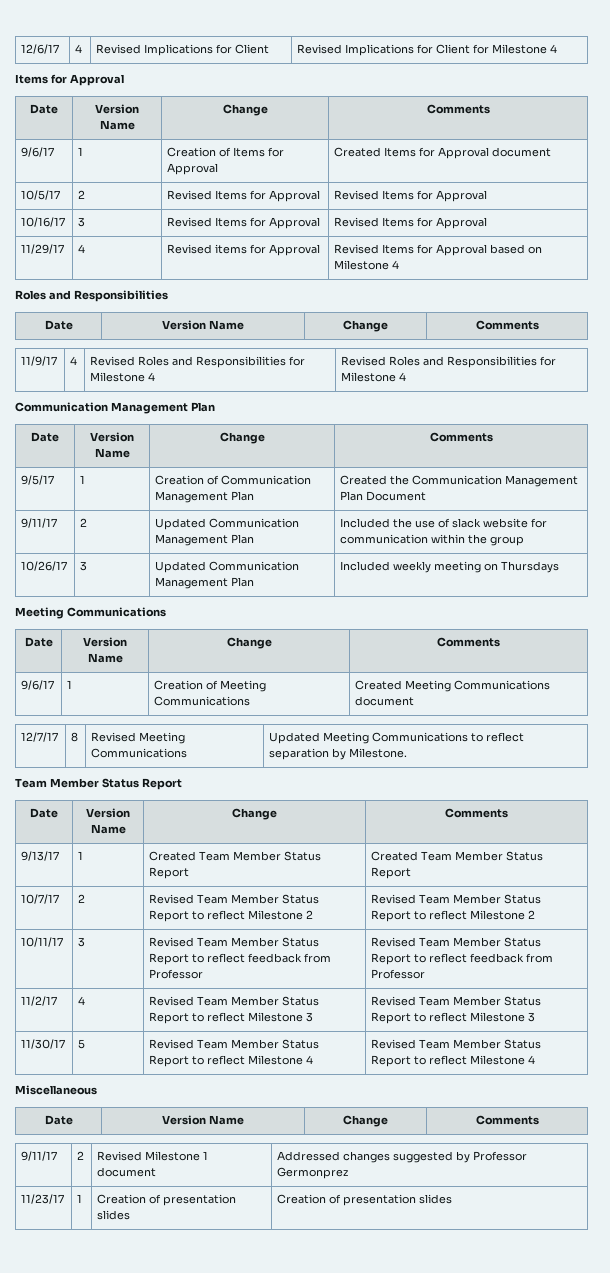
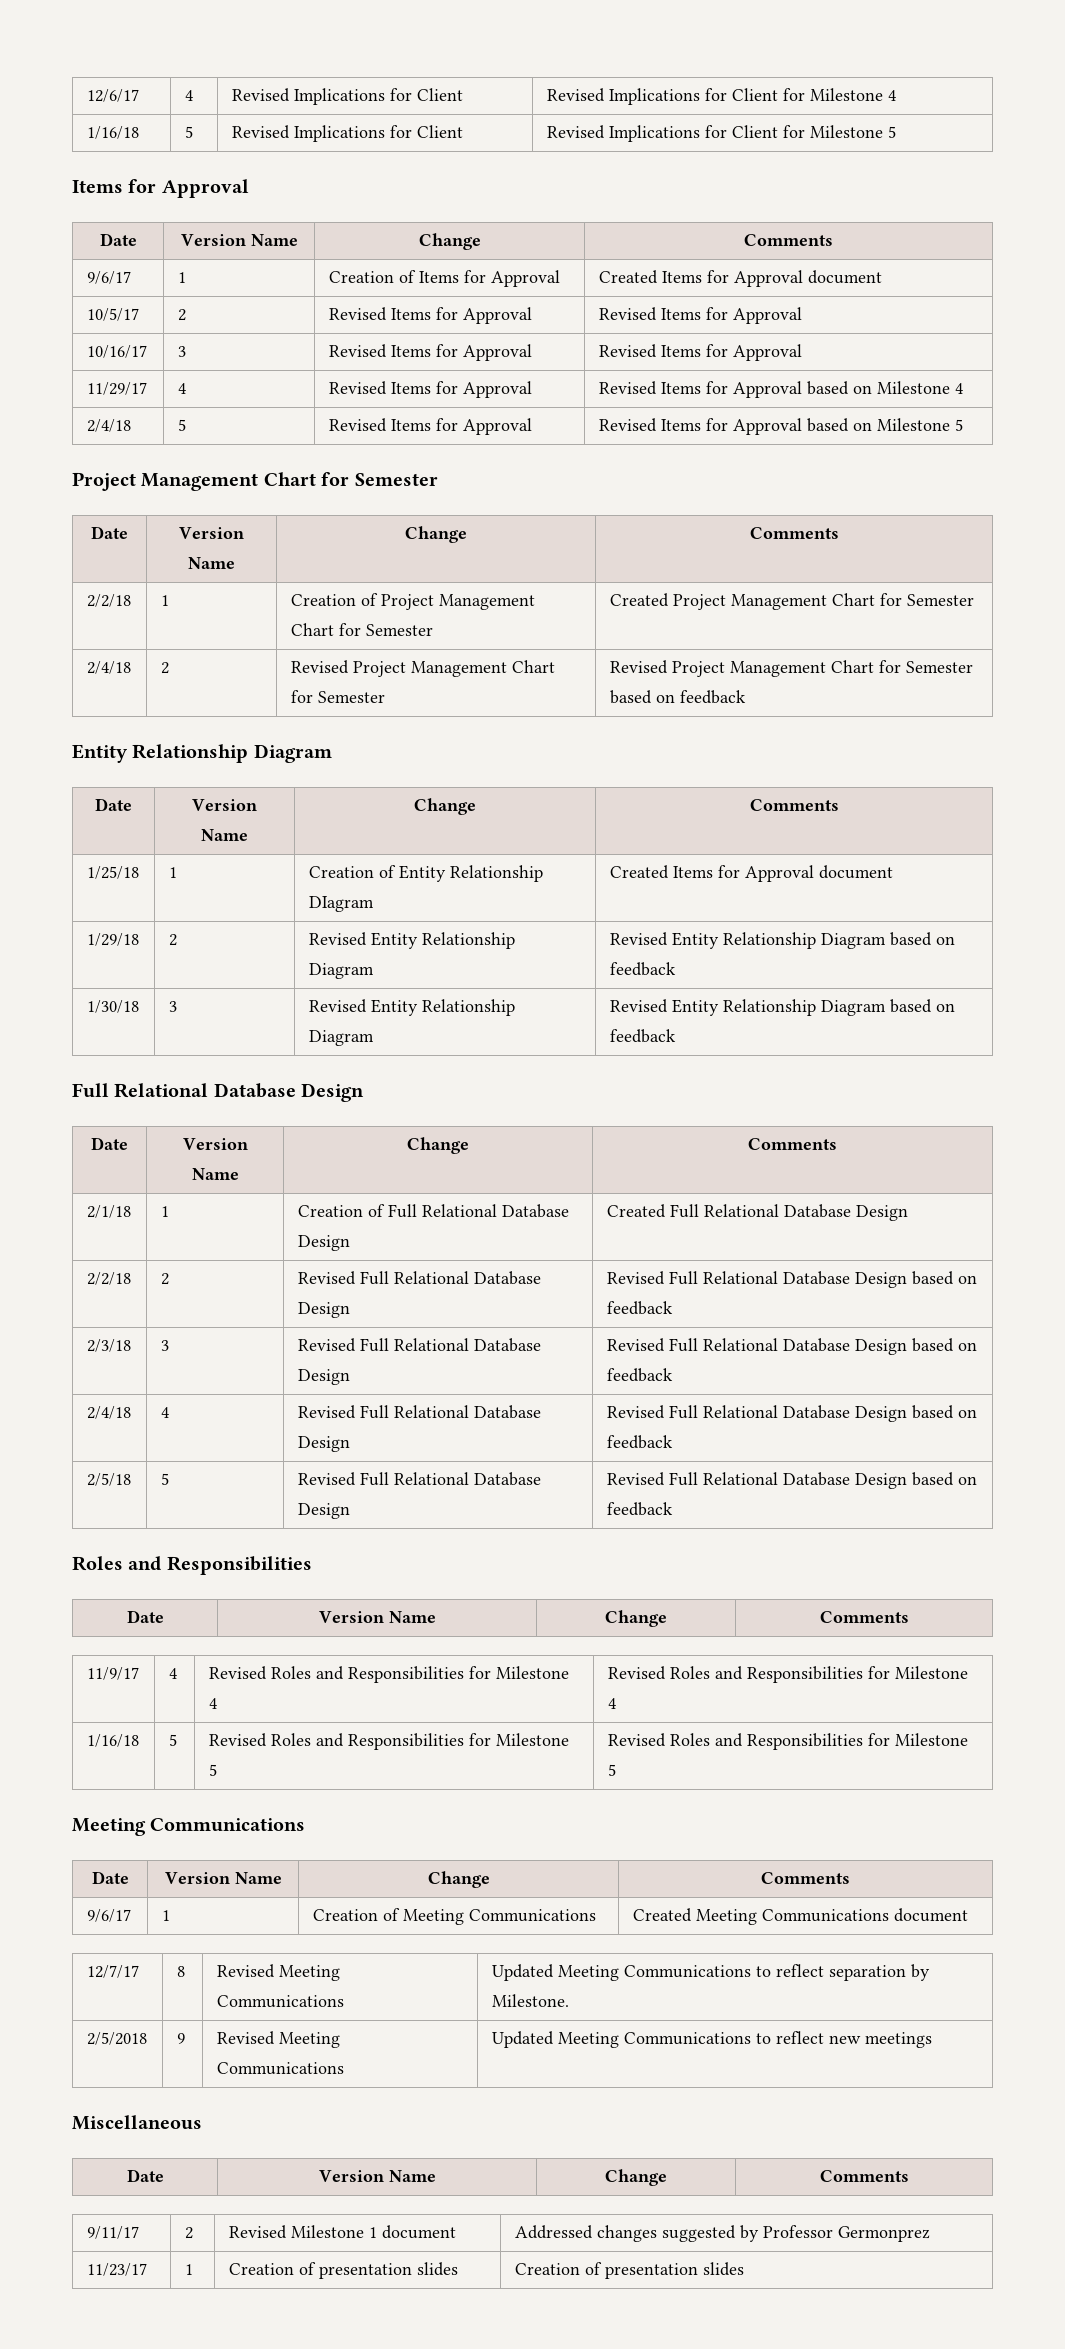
+ 1/16/18 | 5 | Revised Implications for Client | Revised Implications for Client for Milestone 5
- 11/29/17 | 4 | Revised items for Approval | Revised Items for Approval based on Milestone 4
+ 11/29/17 | 4 | Revised Items for Approval | Revised Items for Approval based on Milestone 4
+ 2/4/18 | 5 | Revised Items for Approval | Revised Items for Approval based on Milestone 5
+ Project Management Chart for Semester
+ Date | Version Name | Change | Comments
+ 2/2/18 | 1 | Creation of Project Management Chart for Semester | Created Project Management Chart for Semester
+ 2/4/18 | 2 | Revised Project Management Chart for Semester | Revised Project Management Chart for Semester based on feedback
+ Entity Relationship Diagram
+ Date | Version Name | Change | Comments
+ 1/25/18 | 1 | Creation of Entity Relationship DIagram | Created Items for Approval document
+ 1/29/18 | 2 | Revised Entity Relationship Diagram | Revised Entity Relationship Diagram based on feedback
+ 1/30/18 | 3 | Revised Entity Relationship Diagram | Revised Entity Relationship Diagram based on feedback
+ Full Relational Database Design
+ Date | Version Name | Change | Comments
+ 2/1/18 | 1 | Creation of Full Relational Database Design | Created Full Relational Database Design
+ 2/2/18 | 2 | Revised Full Relational Database Design | Revised Full Relational Database Design based on feedback
+ 2/3/18 | 3 | Revised Full Relational Database Design | Revised Full Relational Database Design based on feedback
+ 2/4/18 | 4 | Revised Full Relational Database Design | Revised Full Relational Database Design based on feedback
+ 2/5/18 | 5 | Revised Full Relational Database Design | Revised Full Relational Database Design based on feedback
  11/9/17 | 4 | Revised Roles and Responsibilities for Milestone 4 | Revised Roles and Responsibilities for Milestone 4
- Communication Management Plan
- Date | Version Name | Change | Comments
- 9/5/17 | 1 | Creation of Communication Management Plan | Created the Communication Management Plan Document
- 9/11/17 | 2 | Updated Communication Management Plan | Included the use of slack website for communication within the group
- 10/26/17 | 3 | Updated Communication Management Plan | Included weekly meeting on Thursdays
+ 1/16/18 | 5 | Revised Roles and Responsibilities for Milestone 5 | Revised Roles and Responsibilities for Milestone 5
  12/7/17 | 8 | Revised Meeting Communications | Updated Meeting Communications to reflect separation by Milestone.
- Team Member Status Report
- Date | Version Name | Change | Comments
- 9/13/17 | 1 | Created Team Member Status Report | Created Team Member Status Report
- 10/7/17 | 2 | Revised Team Member Status Report to reflect Milestone 2 | Revised Team Member Status Report to reflect Milestone 2
- 10/11/17 | 3 | Revised Team Member Status Report to reflect feedback from Professor | Revised Team Member Status Report to reflect feedback from Professor
- 11/2/17 | 4 | Revised Team Member Status Report to reflect Milestone 3 | Revised Team Member Status Report to reflect Milestone 3
- 11/30/17 | 5 | Revised Team Member Status Report to reflect Milestone 4 | Revised Team Member Status Report to reflect Milestone 4
+ 2/5/2018 | 9 | Revised Meeting Communications | Updated Meeting Communications to reflect new meetings

